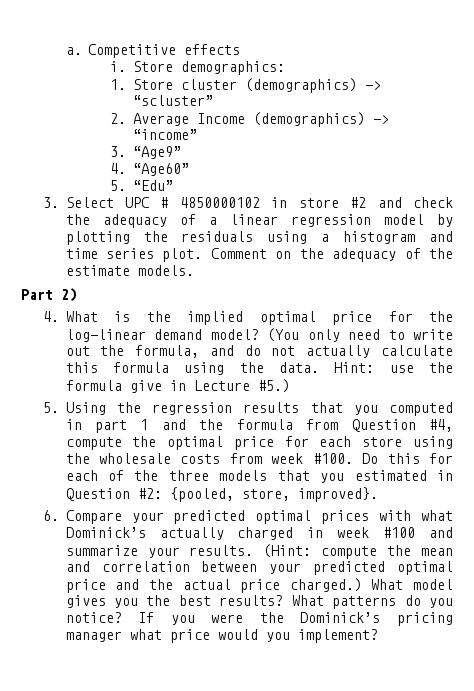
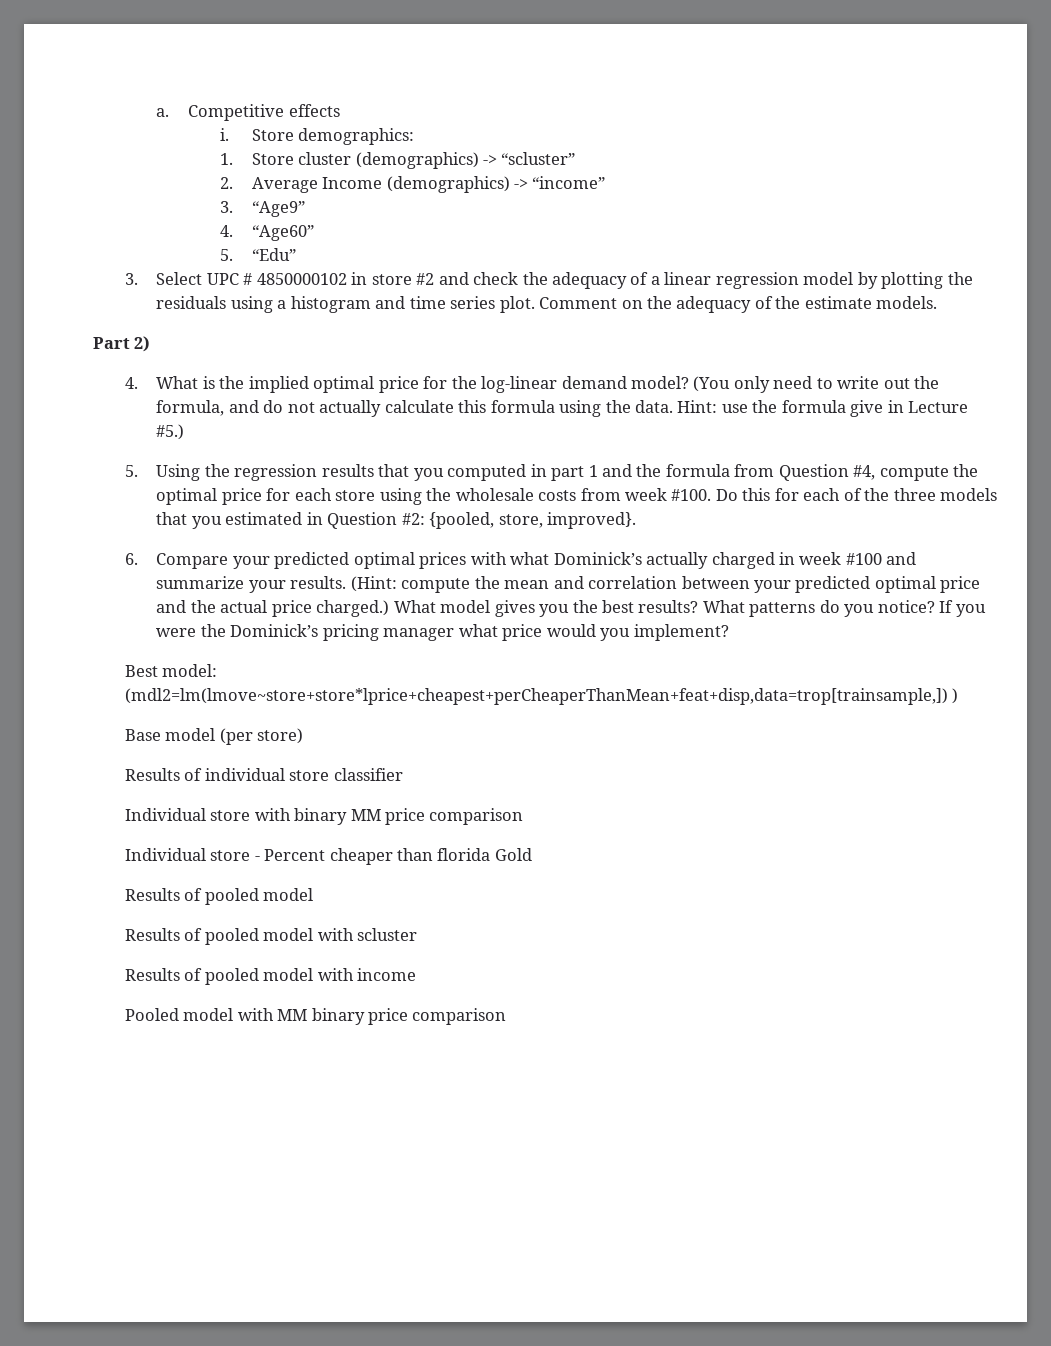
+ Best model: (mdl2=lm(lmove~store+store*lprice+cheapest+perCheaperThanMean+feat+disp,data=trop[trainsample,]) )
+ Base model (per store)
+ Results of individual store classifier
+ Individual store with binary MM price comparison
+ Individual store - Percent cheaper than florida Gold
+ Results of pooled model
+ Results of pooled model with scluster
+ Results of pooled model with income
+ Pooled model with MM binary price comparison

